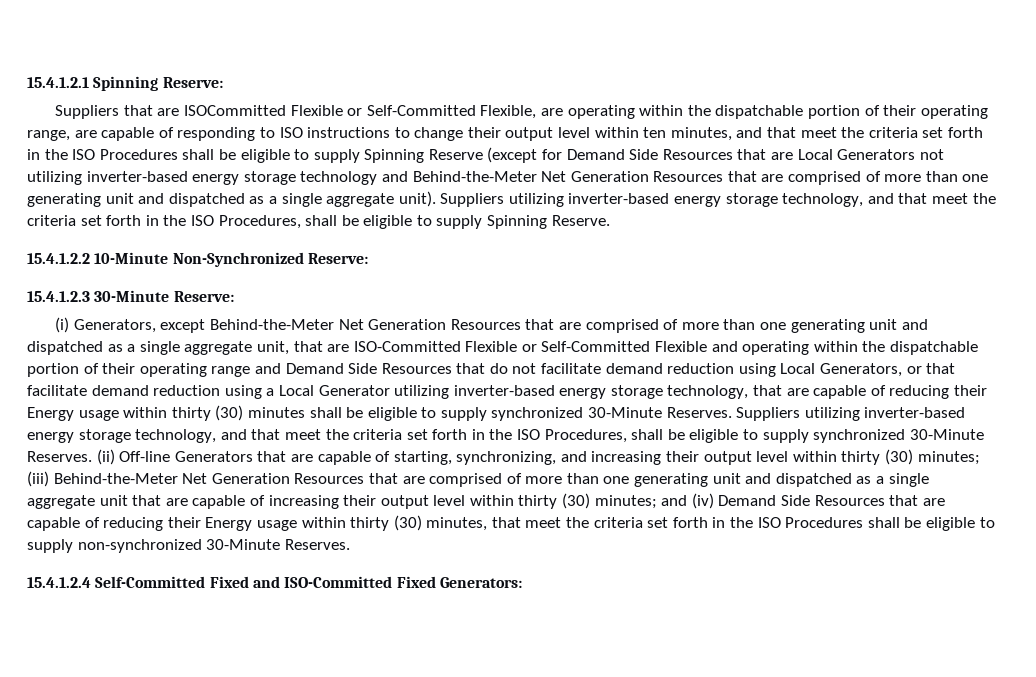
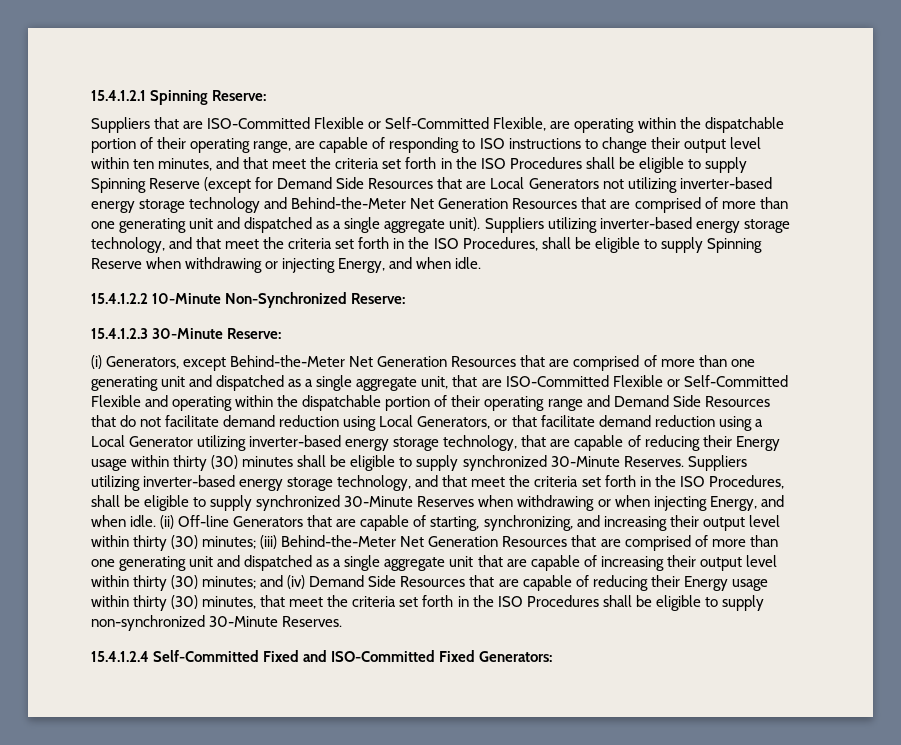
- Suppliers that are ISOCommitted Flexible or Self-Committed Flexible, are operating within the dispatchable portion of their operating range, are capable of responding to ISO instructions to change their output level within ten minutes, and that meet the criteria set forth in the ISO Procedures shall be eligible to supply Spinning Reserve (except for Demand Side Resources that are Local Generators not utilizing inverter-based energy storage technology and Behind-the-Meter Net Generation Resources that are comprised of more than one generating unit and dispatched as a single aggregate unit).
+ Suppliers that are ISO-Committed Flexible or Self-Committed Flexible, are operating within the dispatchable portion of their operating range, are capable of responding to ISO instructions to change their output level within ten minutes, and that meet the criteria set forth in the ISO Procedures shall be eligible to supply Spinning Reserve (except for Demand Side Resources that are Local Generators not utilizing inverter-based energy storage technology and Behind-the-Meter Net Generation Resources that are comprised of more than one generating unit and dispatched as a single aggregate unit).
- Suppliers utilizing inverter-based energy storage technology, and that meet the criteria set forth in the ISO Procedures, shall be eligible to supply Spinning Reserve.
+ Suppliers utilizing inverter-based energy storage technology, and that meet the criteria set forth in the ISO Procedures, shall be eligible to supply Spinning Reserve when withdrawing or injecting Energy, and when idle.
- Suppliers utilizing inverter-based energy storage technology, and that meet the criteria set forth in the ISO Procedures, shall be eligible to supply synchronized 30-Minute Reserves.
+ Suppliers utilizing inverter-based energy storage technology, and that meet the criteria set forth in the ISO Procedures, shall be eligible to supply synchronized 30-Minute Reserves when withdrawing or when injecting Energy, and when idle.

